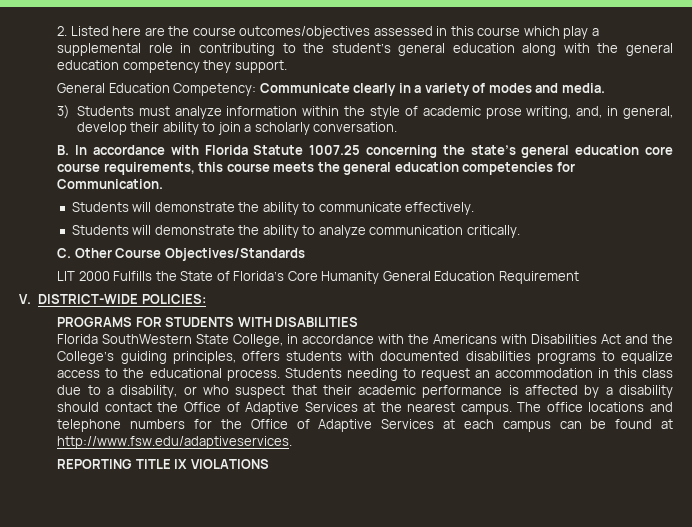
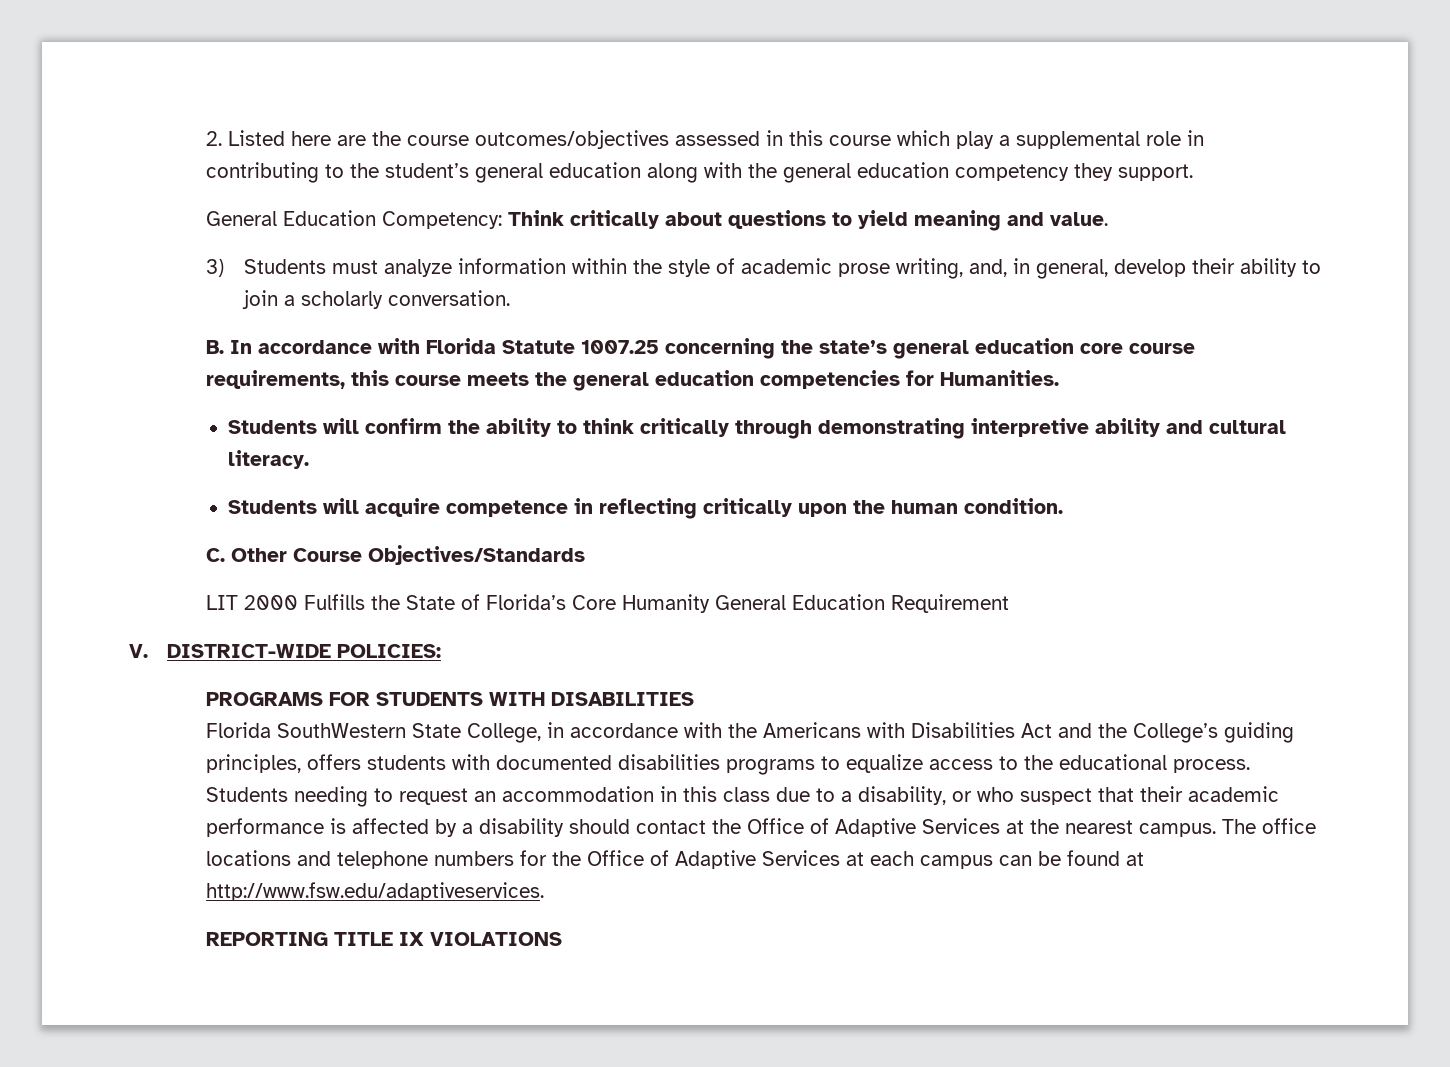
- General Education Competency: Communicate clearly in a variety of modes and media.
+ General Education Competency: Think critically about questions to yield meaning and value.
- B. In accordance with Florida Statute 1007.25 concerning the state’s general education core course requirements, this course meets the general education competencies for Communication.
- Students will demonstrate the ability to communicate effectively.
- Students will demonstrate the ability to analyze communication critically.
+ B. In accordance with Florida Statute 1007.25 concerning the state’s general education core course requirements, this course meets the general education competencies for Humanities.
+ Students will confirm the ability to think critically through demonstrating interpretive ability and cultural literacy.
+ Students will acquire competence in reflecting critically upon the human condition.

